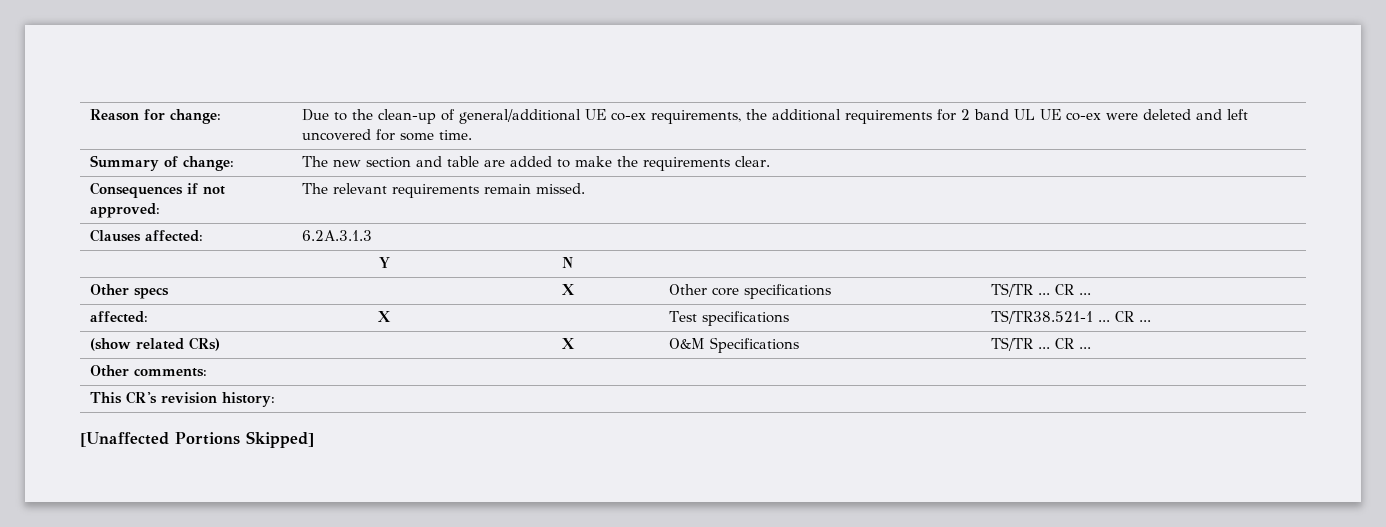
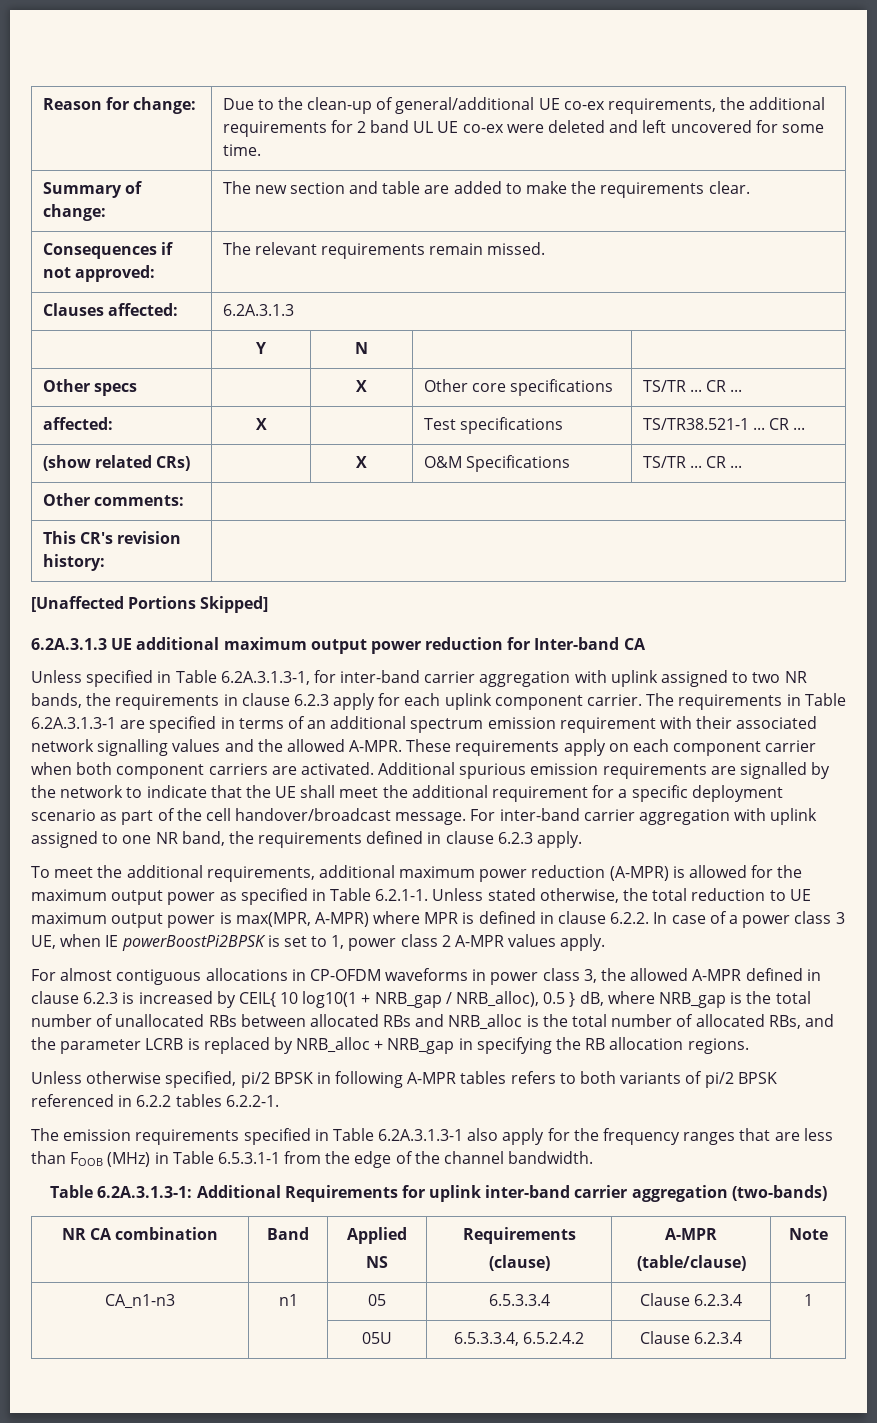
+ 6.2A.3.1.3 UE additional maximum output power reduction for Inter-band CA
+ Unless specified in Table 6.2A.3.1.3-1, for inter-band carrier aggregation with uplink assigned to two NR bands, the requirements in clause 6.2.3 apply for each uplink component carrier. The requirements in Table 6.2A.3.1.3-1 are specified in terms of an additional spectrum emission requirement with their associated network signalling values and the allowed A-MPR. These requirements apply on each component carrier when both component carriers are activated. Additional spurious emission requirements are signalled by the network to indicate that the UE shall meet the additional requirement for a specific deployment scenario as part of the cell handover/broadcast message. For inter-band carrier aggregation with uplink assigned to one NR band, the requirements defined in clause 6.2.3 apply.
+ To meet the additional requirements, additional maximum power reduction (A-MPR) is allowed for the maximum output power as specified in Table 6.2.1-1. Unless stated otherwise, the total reduction to UE maximum output power is max(MPR, A-MPR) where MPR is defined in clause 6.2.2. In case of a power class 3 UE, when IE powerBoostPi2BPSK is set to 1, power class 2 A-MPR values apply.
+ For almost contiguous allocations in CP-OFDM waveforms in power class 3, the allowed A-MPR defined in clause 6.2.3 is increased by CEIL{ 10 log10(1 + NRB_gap / NRB_alloc), 0.5 } dB, where NRB_gap is the total number of unallocated RBs between allocated RBs and NRB_alloc is the total number of allocated RBs, and the parameter LCRB is replaced by NRB_alloc + NRB_gap in specifying the RB allocation regions.
+ Unless otherwise specified, pi/2 BPSK in following A-MPR tables refers to both variants of pi/2 BPSK referenced in 6.2.2 tables 6.2.2-1.
+ The emission requirements specified in Table 6.2A.3.1.3-1 also apply for the frequency ranges that are less than FOOB (MHz) in Table 6.5.3.1-1 from the edge of the channel bandwidth.
+ Table 6.2A.3.1.3-1: Additional Requirements for uplink inter-band carrier aggregation (two-bands)
+ NR CA combination | Band | Applied
+ NS | Requirements
+ (clause) | A-MPR
+ (table/clause) | Note
+ CA_n1-n3 | n1 | 05 | 6.5.3.3.4 | Clause 6.2.3.4 | 1
+ | | 05U | 6.5.3.3.4, 6.5.2.4.2 | Clause 6.2.3.4 |

